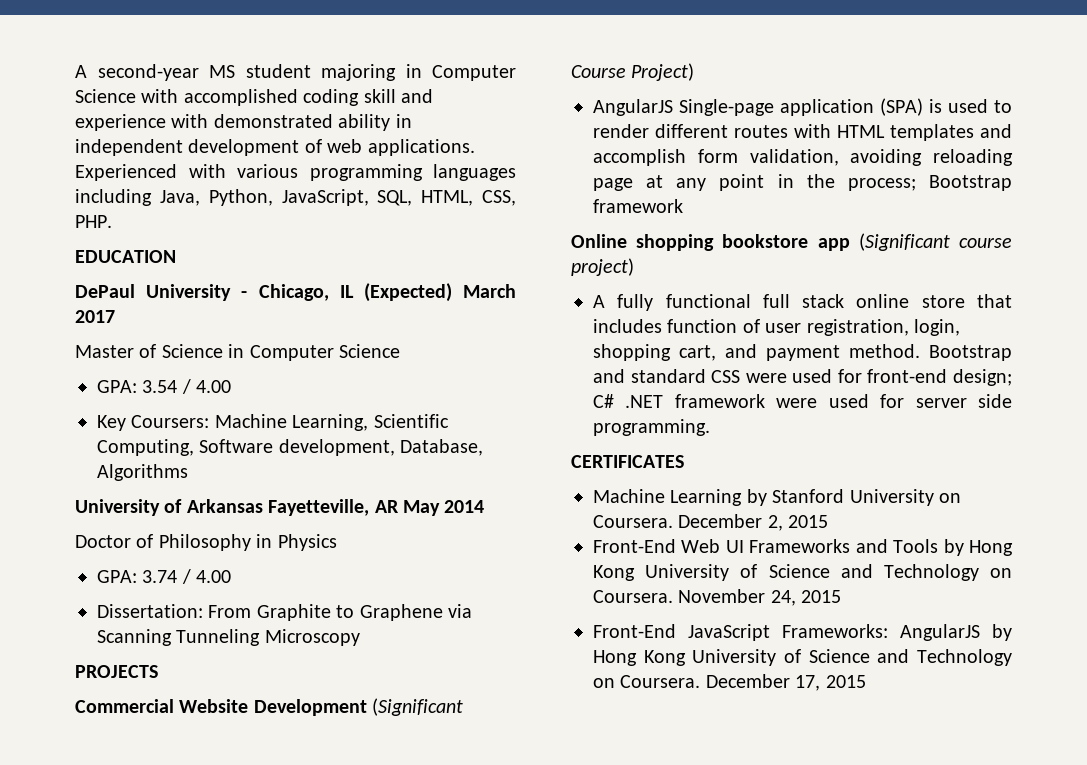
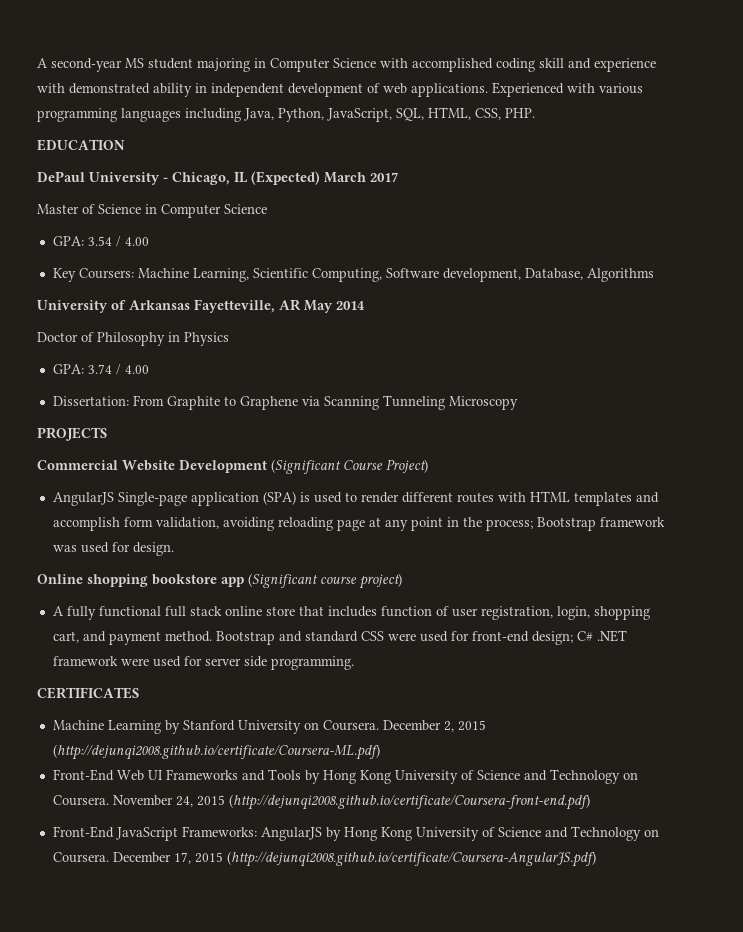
- AngularJS Single-page application (SPA) is used to render different routes with HTML templates and accomplish form validation, avoiding reloading page at any point in the process; Bootstrap framework
+ AngularJS Single-page application (SPA) is used to render different routes with HTML templates and accomplish form validation, avoiding reloading page at any point in the process; Bootstrap framework was used for design.
- December 2, 2015
+ December 2, 2015 (http://dejunqi2008.github.io/certificate/Coursera-ML.pdf)
- November 24, 2015
+ November 24, 2015 (http://dejunqi2008.github.io/certificate/Coursera-front-end.pdf)
- December 17, 2015
+ December 17, 2015 (http://dejunqi2008.github.io/certificate/Coursera-AngularJS.pdf)

